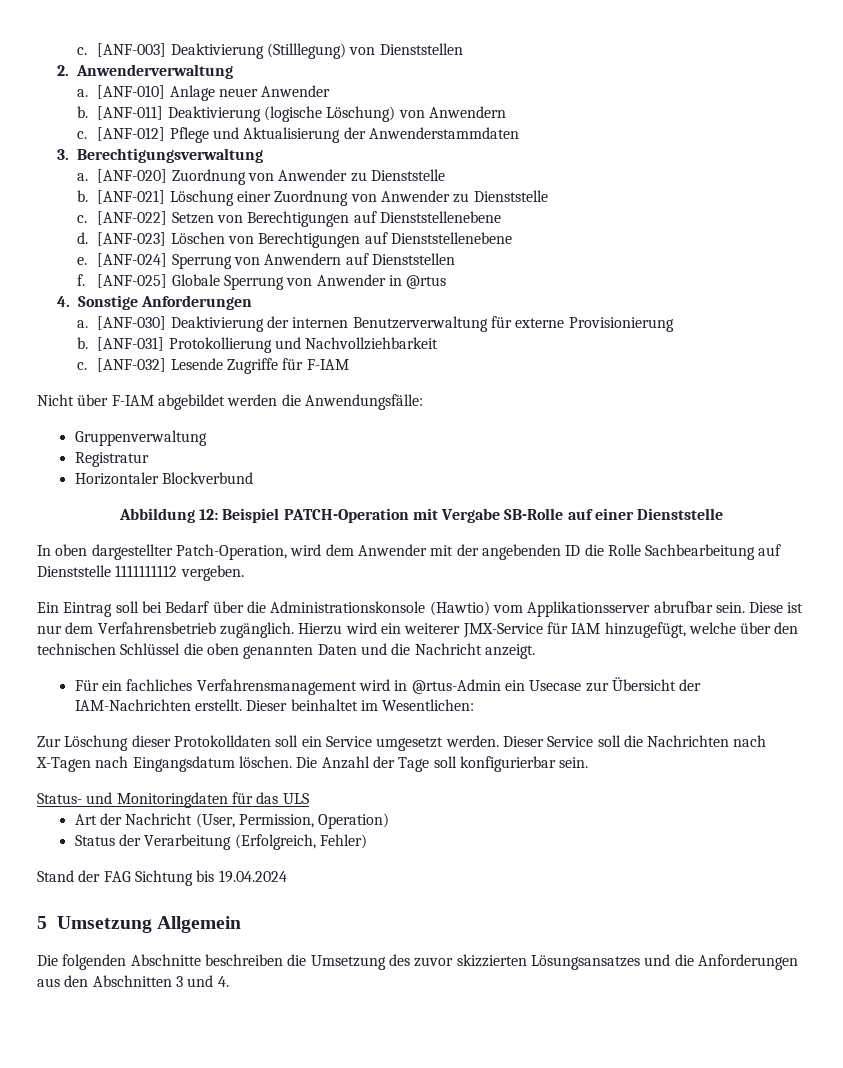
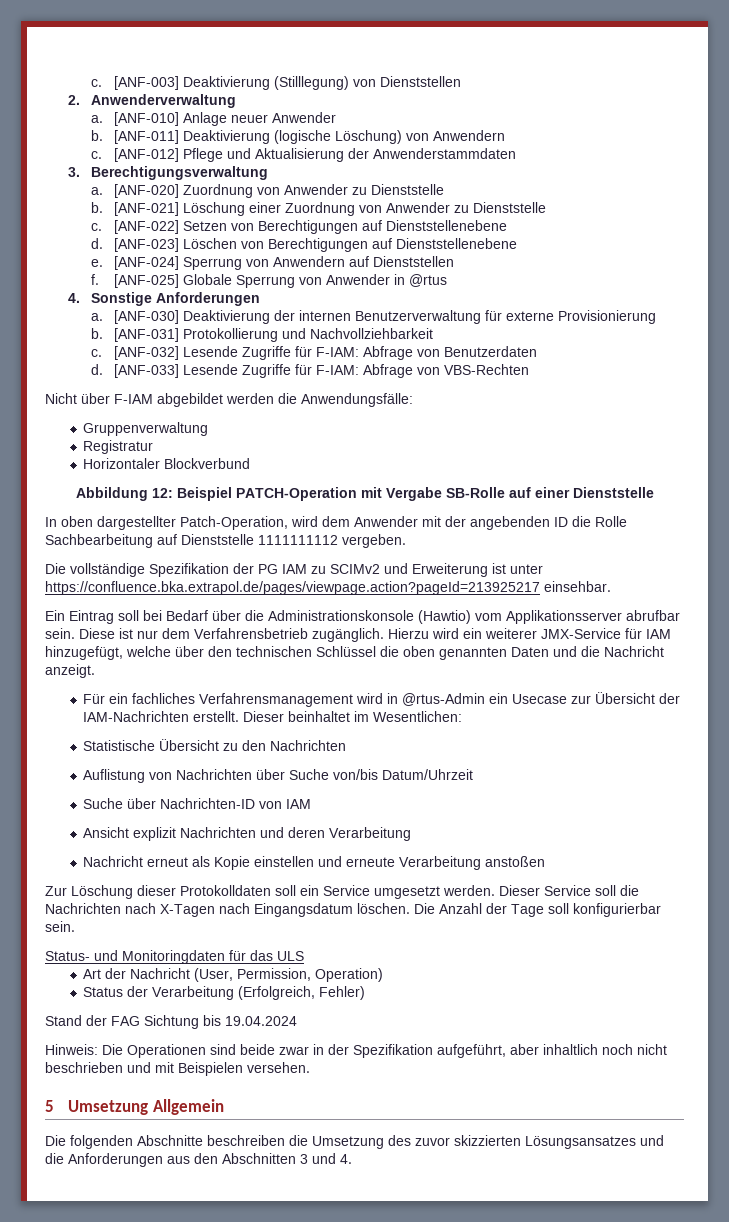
- [ANF-032] Lesende Zugriffe für F-IAM
+ [ANF-032] Lesende Zugriffe für F-IAM: Abfrage von Benutzerdaten
+ d. [ANF-033] Lesende Zugriffe für F-IAM: Abfrage von VBS-Rechten
+ Die vollständige Spezifikation der PG IAM zu SCIMv2 und Erweiterung ist unter https://confluence.bka.extrapol.de/pages/viewpage.action?pageId=213925217 einsehbar.
+ Statistische Übersicht zu den Nachrichten
+ Auflistung von Nachrichten über Suche von/bis Datum/Uhrzeit
+ Suche über Nachrichten-ID von IAM
+ Ansicht explizit Nachrichten und deren Verarbeitung
+ Nachricht erneut als Kopie einstellen und erneute Verarbeitung anstoßen
+ Hinweis: Die Operationen sind beide zwar in der Spezifikation aufgeführt, aber inhaltlich noch nicht beschrieben und mit Beispielen versehen.

